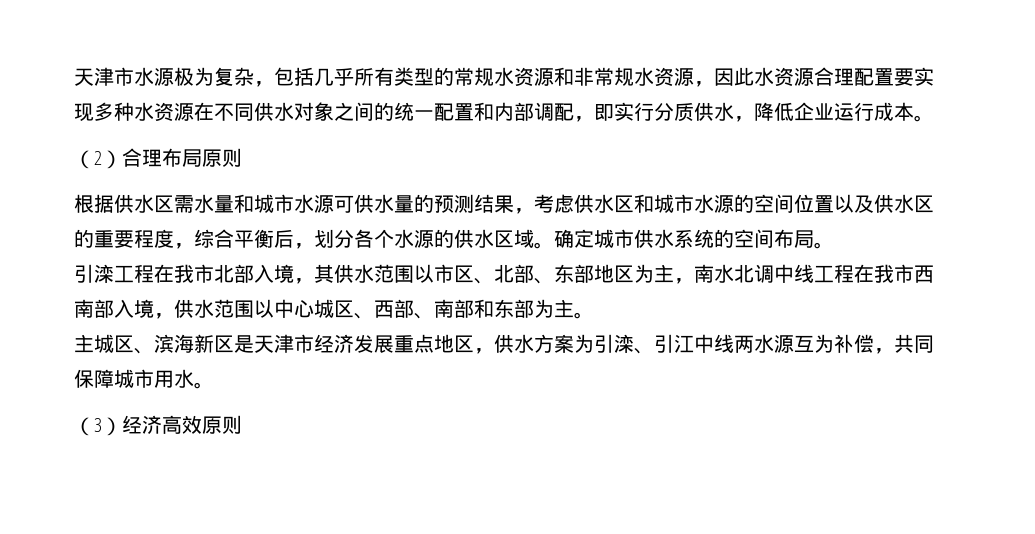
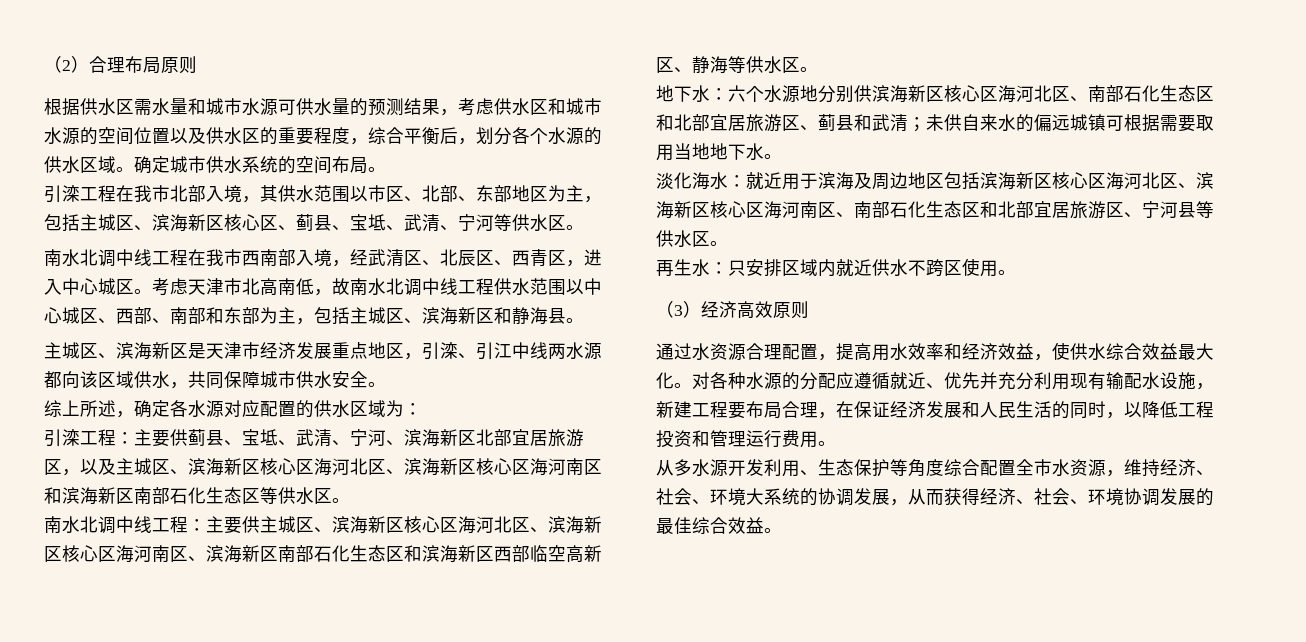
- 天津市水源极为复杂，包括几乎所有类型的常规水资源和非常规水资源，因此水资源合理配置要实现多种水资源在不同供水对象之间的统一配置和内部调配，即实行分质供水，降低企业运行成本。
- 引滦工程在我市北部入境，其供水范围以市区、北部、东部地区为主，南水北调中线工程在我市西南部入境，供水范围以中心城区、西部、南部和东部为主。
+ 引滦工程在我市北部入境，其供水范围以市区、北部、东部地区为主，包括主城区、滨海新区核心区、蓟县、宝坻、武清、宁河等供水区。
+ 南水北调中线工程在我市西南部入境，经武清区、北辰区、西青区，进入中心城区。考虑天津市北高南低，故南水北调中线工程供水范围以中心城区、西部、南部和东部为主，包括主城区、滨海新区和静海县。
- 主城区、滨海新区是天津市经济发展重点地区，供水方案为引滦、引江中线两水源互为补偿，共同保障城市用水。
+ 主城区、滨海新区是天津市经济发展重点地区，引滦、引江中线两水源都向该区域供水，共同保障城市供水安全。
+ 综上所述，确定各水源对应配置的供水区域为：
+ 引滦工程：主要供蓟县、宝坻、武清、宁河、滨海新区北部宜居旅游区，以及主城区、滨海新区核心区海河北区、滨海新区核心区海河南区和滨海新区南部石化生态区等供水区。
+ 南水北调中线工程：主要供主城区、滨海新区核心区海河北区、滨海新区核心区海河南区、滨海新区南部石化生态区和滨海新区西部临空高新区、静海等供水区。
+ 地下水：六个水源地分别供滨海新区核心区海河北区、南部石化生态区和北部宜居旅游区、蓟县和武清；未供自来水的偏远城镇可根据需要取用当地地下水。
+ 淡化海水：就近用于滨海及周边地区包括滨海新区核心区海河北区、滨海新区核心区海河南区、南部石化生态区和北部宜居旅游区、宁河县等供水区。
+ 再生水：只安排区域内就近供水不跨区使用。
+ 通过水资源合理配置，提高用水效率和经济效益，使供水综合效益最大化。对各种水源的分配应遵循就近、优先并充分利用现有输配水设施，新建工程要布局合理，在保证经济发展和人民生活的同时，以降低工程投资和管理运行费用。
+ 从多水源开发利用、生态保护等角度综合配置全市水资源，维持经济、社会、环境大系统的协调发展，从而获得经济、社会、环境协调发展的最佳综合效益。

